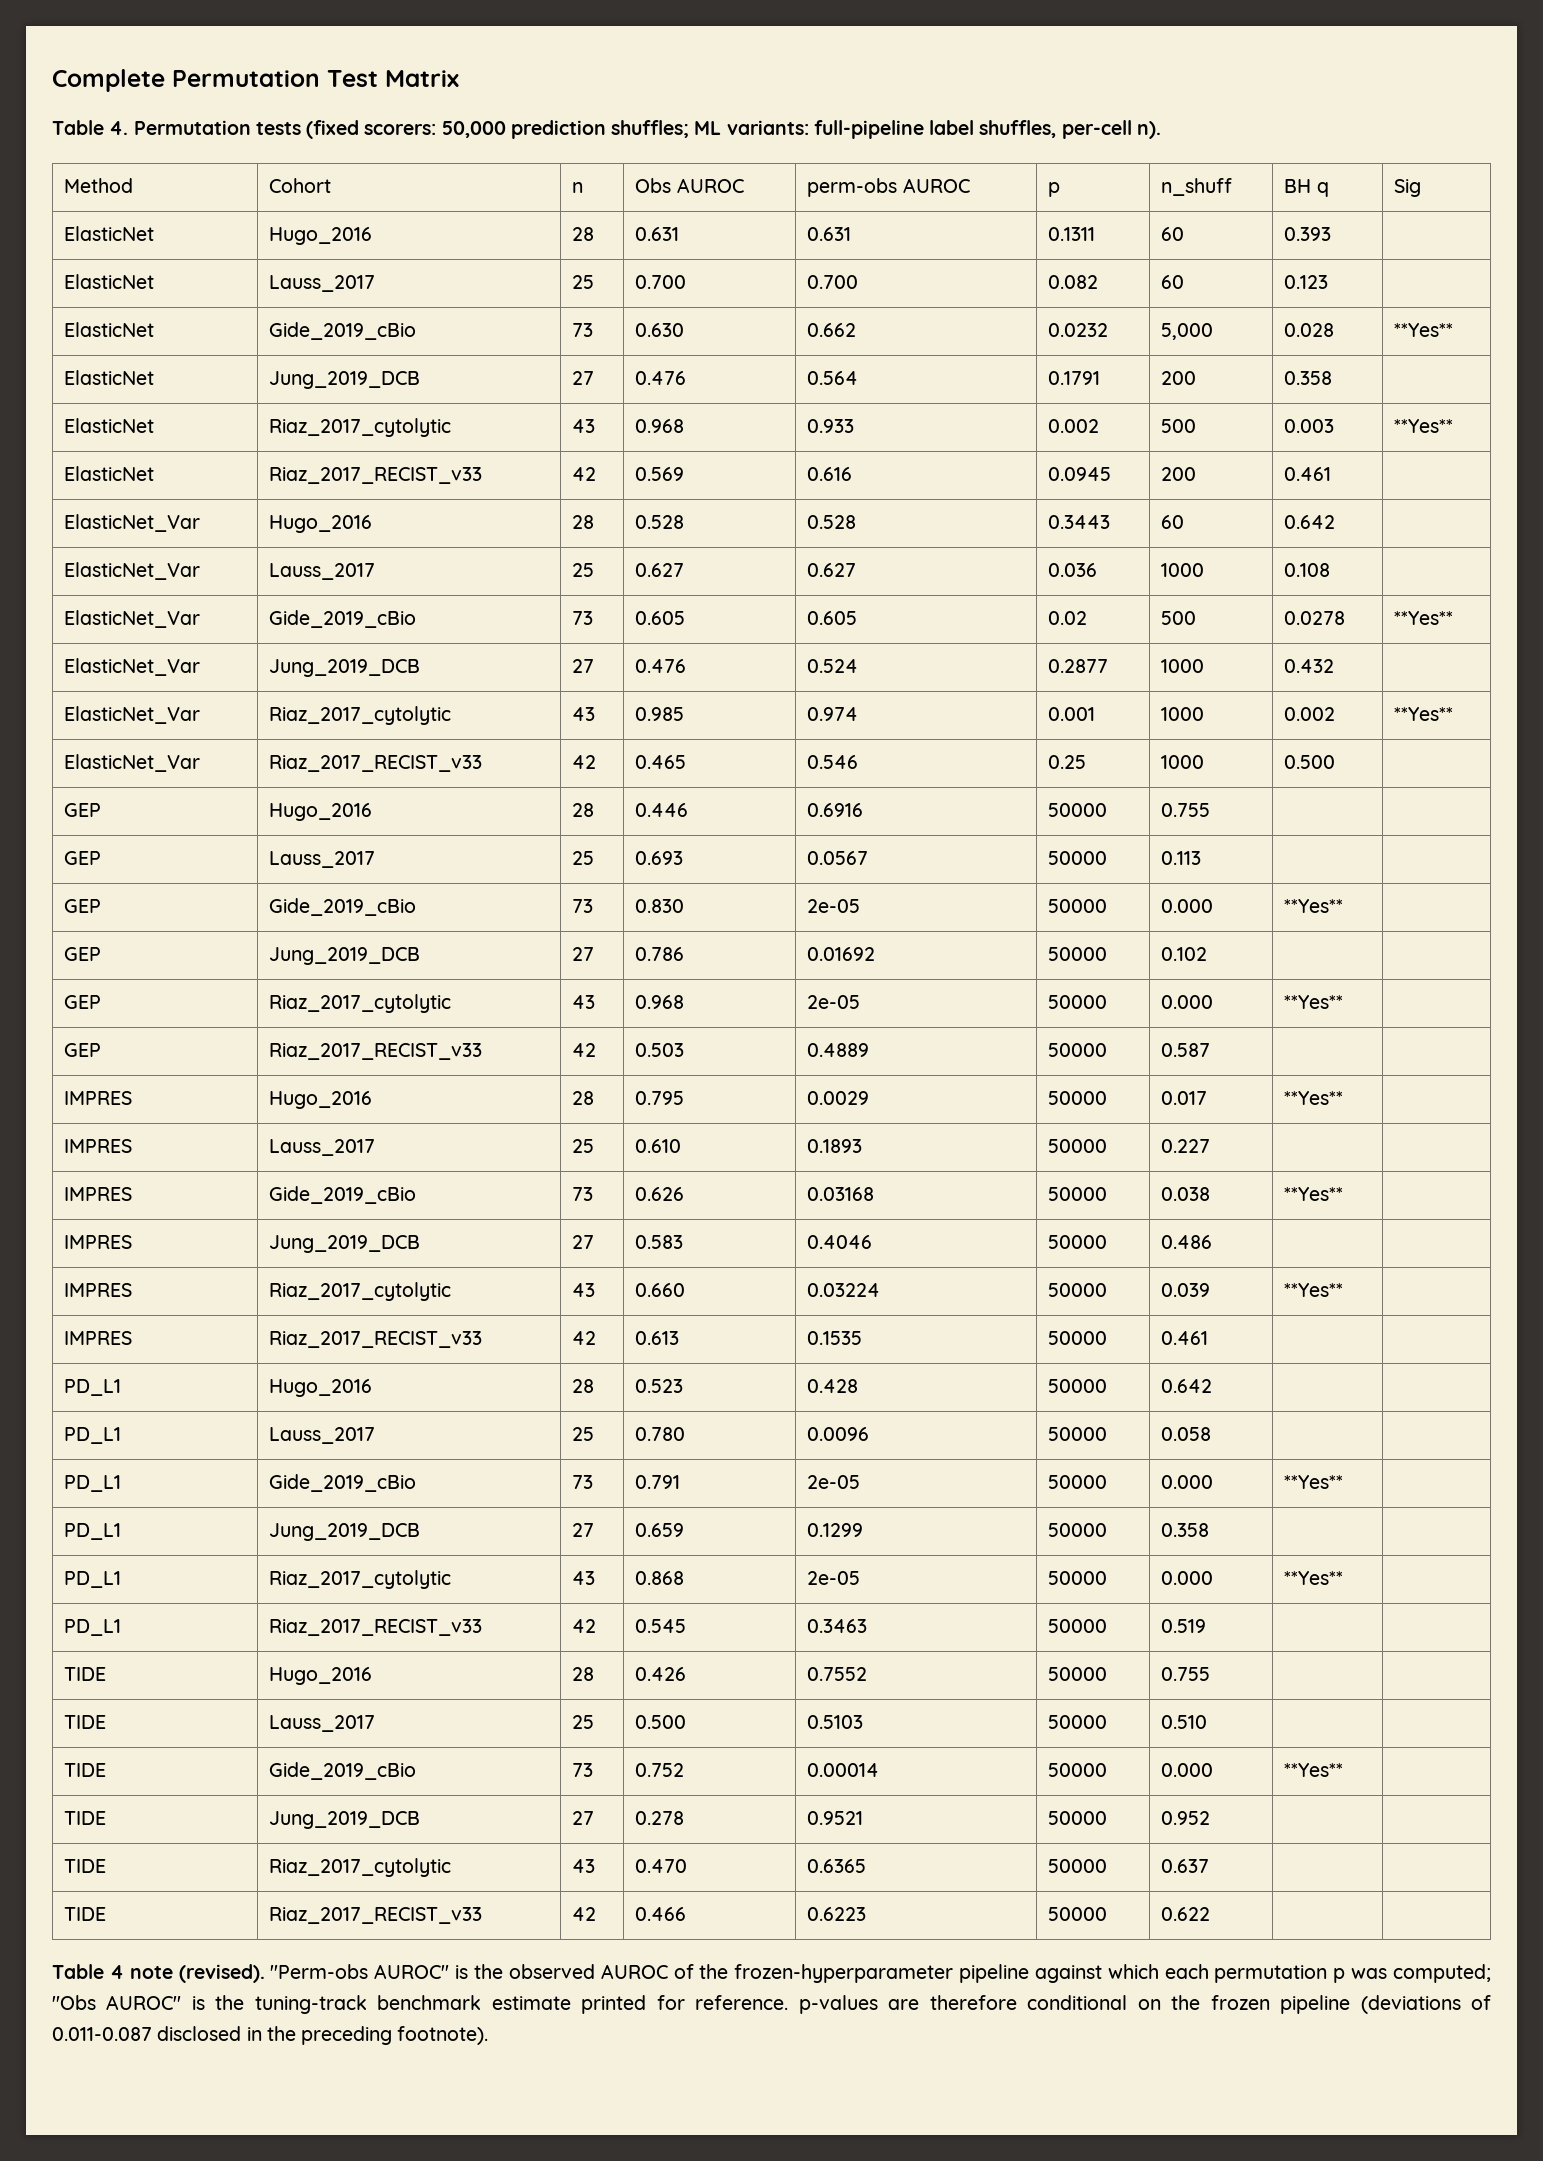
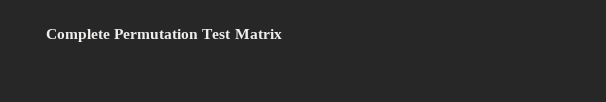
- Table 4. Permutation tests (fixed scorers: 50,000 prediction shuffles; ML variants: full-pipeline label shuffles, per-cell n).
- Method | Cohort | n | Obs AUROC | perm-obs AUROC | p | n_shuff | BH q | Sig
- ElasticNet | Hugo_2016 | 28 | 0.631 | 0.631 | 0.1311 | 60 | 0.393 |
- ElasticNet | Lauss_2017 | 25 | 0.700 | 0.700 | 0.082 | 60 | 0.123 |
- ElasticNet | Gide_2019_cBio | 73 | 0.630 | 0.662 | 0.0232 | 5,000 | 0.028 | **Yes**
- ElasticNet | Jung_2019_DCB | 27 | 0.476 | 0.564 | 0.1791 | 200 | 0.358 |
- ElasticNet | Riaz_2017_cytolytic | 43 | 0.968 | 0.933 | 0.002 | 500 | 0.003 | **Yes**
- ElasticNet | Riaz_2017_RECIST_v33 | 42 | 0.569 | 0.616 | 0.0945 | 200 | 0.461 |
- ElasticNet_Var | Hugo_2016 | 28 | 0.528 | 0.528 | 0.3443 | 60 | 0.642 |
- ElasticNet_Var | Lauss_2017 | 25 | 0.627 | 0.627 | 0.036 | 1000 | 0.108 |
- ElasticNet_Var | Gide_2019_cBio | 73 | 0.605 | 0.605 | 0.02 | 500 | 0.0278 | **Yes**
- ElasticNet_Var | Jung_2019_DCB | 27 | 0.476 | 0.524 | 0.2877 | 1000 | 0.432 |
- ElasticNet_Var | Riaz_2017_cytolytic | 43 | 0.985 | 0.974 | 0.001 | 1000 | 0.002 | **Yes**
- ElasticNet_Var | Riaz_2017_RECIST_v33 | 42 | 0.465 | 0.546 | 0.25 | 1000 | 0.500 |
- GEP | Hugo_2016 | 28 | 0.446 | 0.6916 | 50000 | 0.755 | |
- GEP | Lauss_2017 | 25 | 0.693 | 0.0567 | 50000 | 0.113 | |
- GEP | Gide_2019_cBio | 73 | 0.830 | 2e-05 | 50000 | 0.000 | **Yes** |
- GEP | Jung_2019_DCB | 27 | 0.786 | 0.01692 | 50000 | 0.102 | |
- GEP | Riaz_2017_cytolytic | 43 | 0.968 | 2e-05 | 50000 | 0.000 | **Yes** |
- GEP | Riaz_2017_RECIST_v33 | 42 | 0.503 | 0.4889 | 50000 | 0.587 | |
- IMPRES | Hugo_2016 | 28 | 0.795 | 0.0029 | 50000 | 0.017 | **Yes** |
- IMPRES | Lauss_2017 | 25 | 0.610 | 0.1893 | 50000 | 0.227 | |
- IMPRES | Gide_2019_cBio | 73 | 0.626 | 0.03168 | 50000 | 0.038 | **Yes** |
- IMPRES | Jung_2019_DCB | 27 | 0.583 | 0.4046 | 50000 | 0.486 | |
- IMPRES | Riaz_2017_cytolytic | 43 | 0.660 | 0.03224 | 50000 | 0.039 | **Yes** |
- IMPRES | Riaz_2017_RECIST_v33 | 42 | 0.613 | 0.1535 | 50000 | 0.461 | |
- PD_L1 | Hugo_2016 | 28 | 0.523 | 0.428 | 50000 | 0.642 | |
- PD_L1 | Lauss_2017 | 25 | 0.780 | 0.0096 | 50000 | 0.058 | |
- PD_L1 | Gide_2019_cBio | 73 | 0.791 | 2e-05 | 50000 | 0.000 | **Yes** |
- PD_L1 | Jung_2019_DCB | 27 | 0.659 | 0.1299 | 50000 | 0.358 | |
- PD_L1 | Riaz_2017_cytolytic | 43 | 0.868 | 2e-05 | 50000 | 0.000 | **Yes** |
- PD_L1 | Riaz_2017_RECIST_v33 | 42 | 0.545 | 0.3463 | 50000 | 0.519 | |
- TIDE | Hugo_2016 | 28 | 0.426 | 0.7552 | 50000 | 0.755 | |
- TIDE | Lauss_2017 | 25 | 0.500 | 0.5103 | 50000 | 0.510 | |
- TIDE | Gide_2019_cBio | 73 | 0.752 | 0.00014 | 50000 | 0.000 | **Yes** |
- TIDE | Jung_2019_DCB | 27 | 0.278 | 0.9521 | 50000 | 0.952 | |
- TIDE | Riaz_2017_cytolytic | 43 | 0.470 | 0.6365 | 50000 | 0.637 | |
- TIDE | Riaz_2017_RECIST_v33 | 42 | 0.466 | 0.6223 | 50000 | 0.622 | |
- Table 4 note (revised). "Perm-obs AUROC" is the observed AUROC of the frozen-hyperparameter pipeline against which each permutation p was computed; "Obs AUROC" is the tuning-track benchmark estimate printed for reference. p-values are therefore conditional on the frozen pipeline (deviations of 0.011-0.087 disclosed in the preceding footnote).

